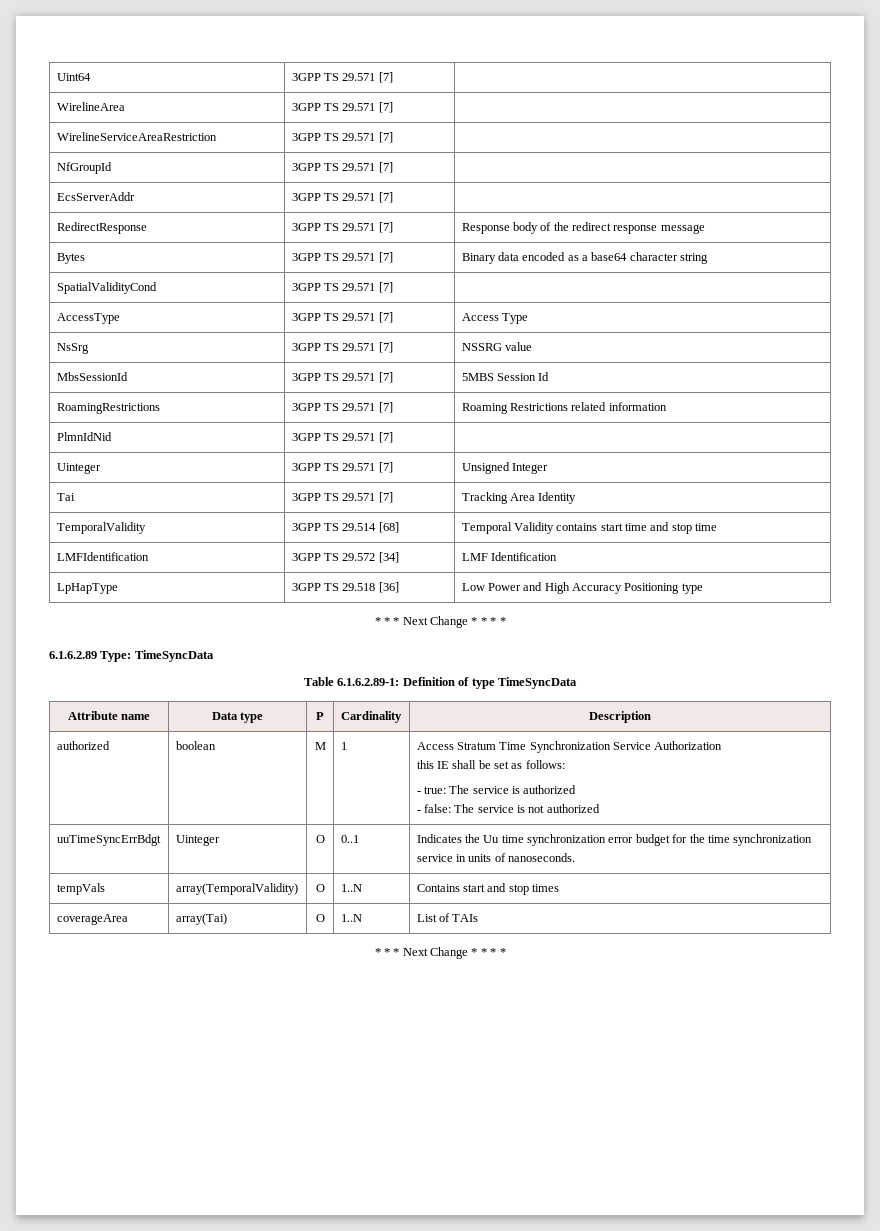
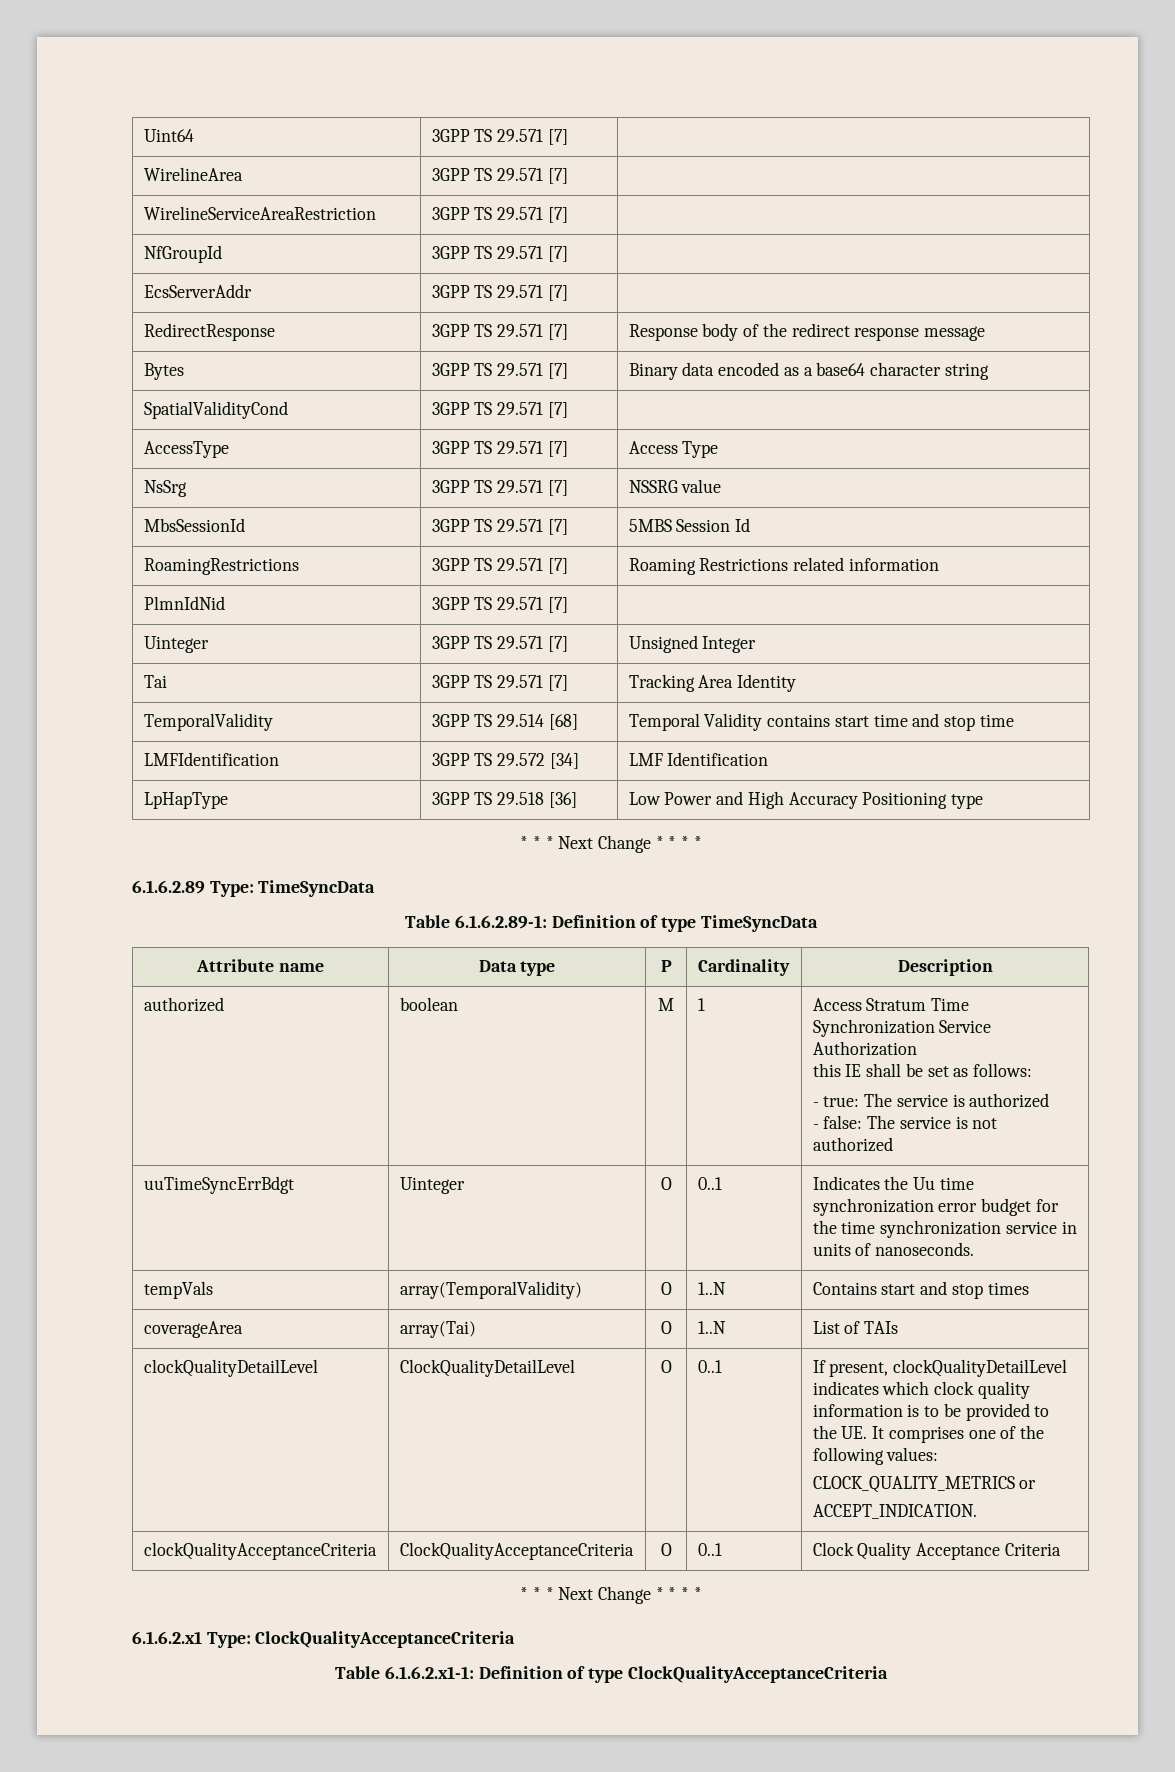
  coverageArea | array(Tai) | O | 1..N | List of TAIs
+ clockQualityDetailLevel | ClockQualityDetailLevel | O | 0..1 | If present, clockQualityDetailLevel indicates which clock quality information is to be provided to the UE. It comprises one of the following values:
+ CLOCK_QUALITY_METRICS or
+ ACCEPT_INDICATION.
+ clockQualityAcceptanceCriteria | ClockQualityAcceptanceCriteria | O | 0..1 | Clock Quality Acceptance Criteria
  * * * Next Change * * * *
+ 6.1.6.2.x1 Type: ClockQualityAcceptanceCriteria
+ Table 6.1.6.2.x1-1: Definition of type ClockQualityAcceptanceCriteria

